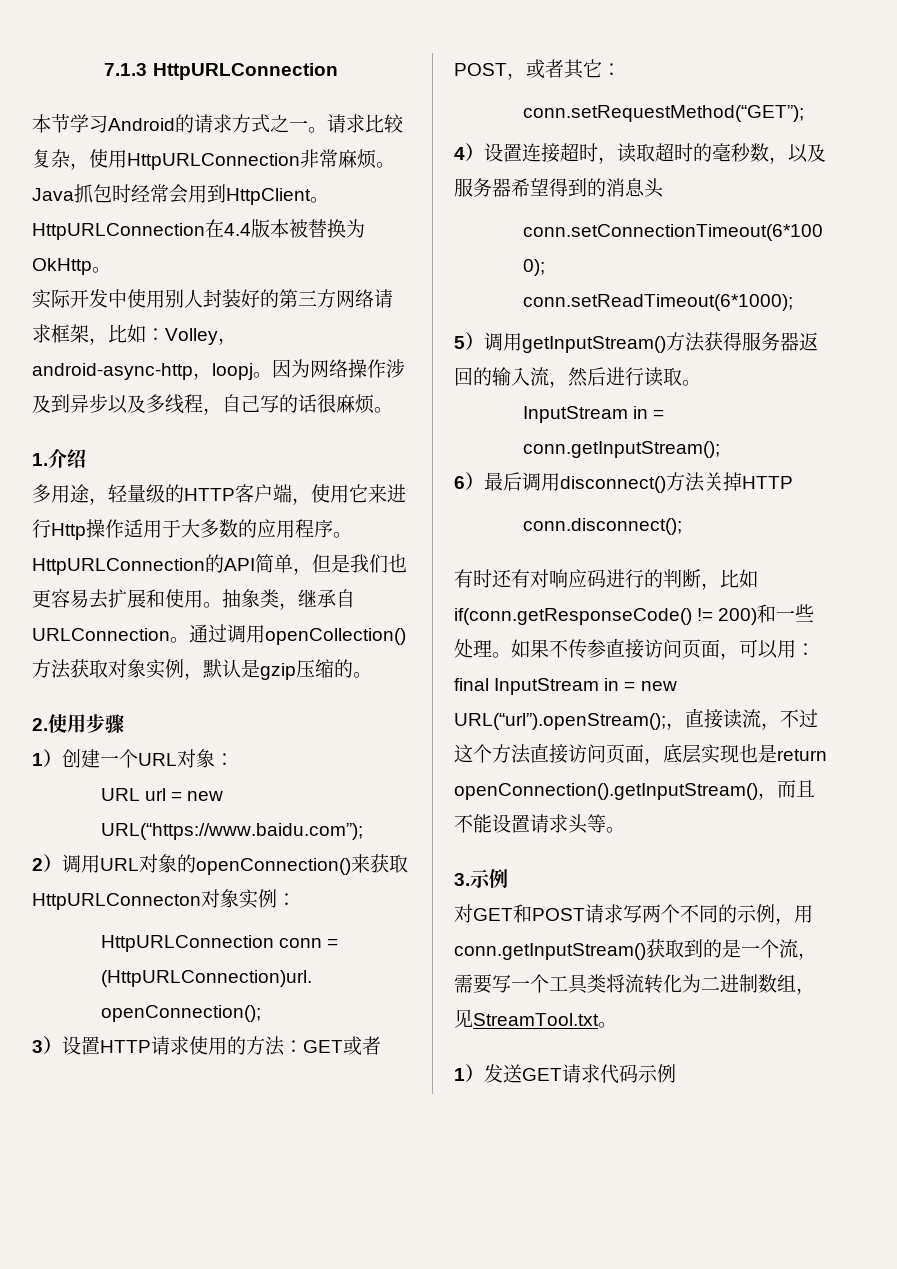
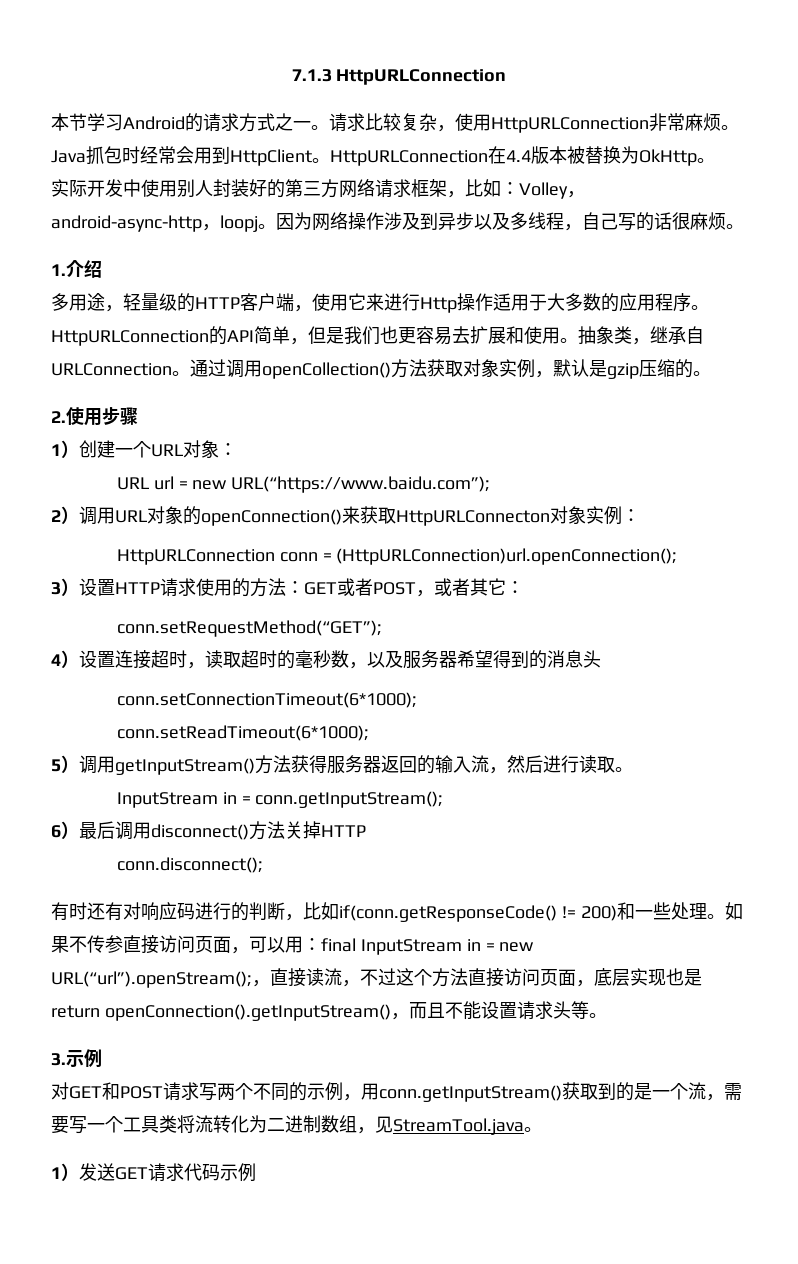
- 对GET和POST请求写两个不同的示例，用conn.getInputStream()获取到的是一个流，需要写一个工具类将流转化为二进制数组，见StreamTool.txt。
+ 对GET和POST请求写两个不同的示例，用conn.getInputStream()获取到的是一个流，需要写一个工具类将流转化为二进制数组，见StreamTool.java。

